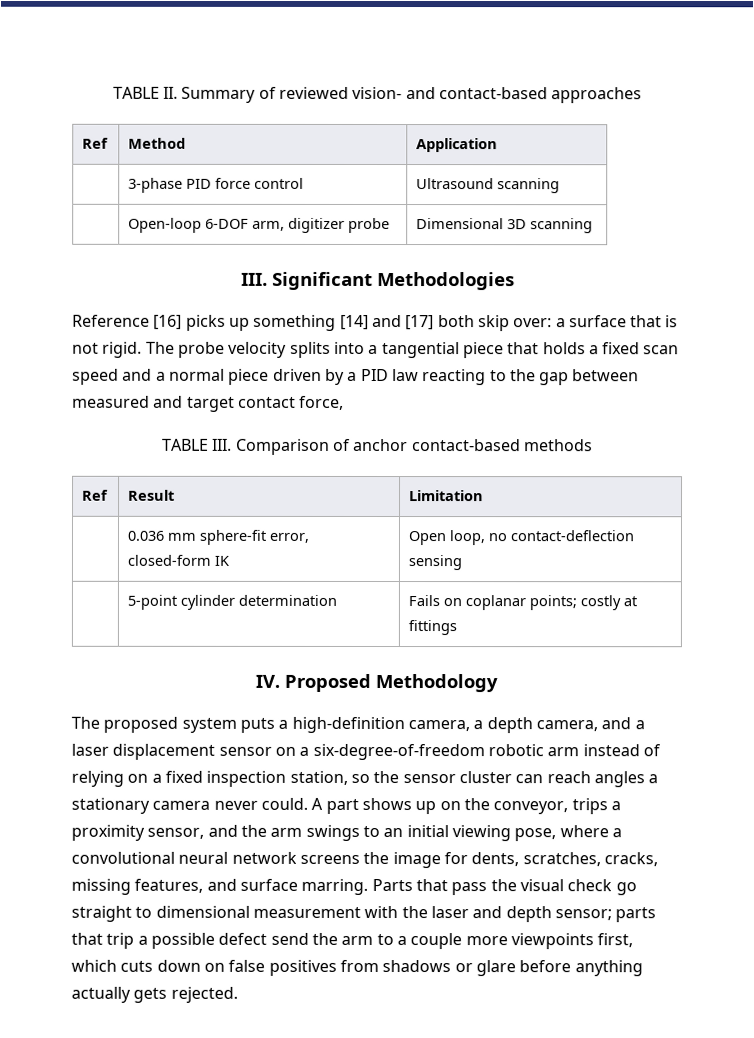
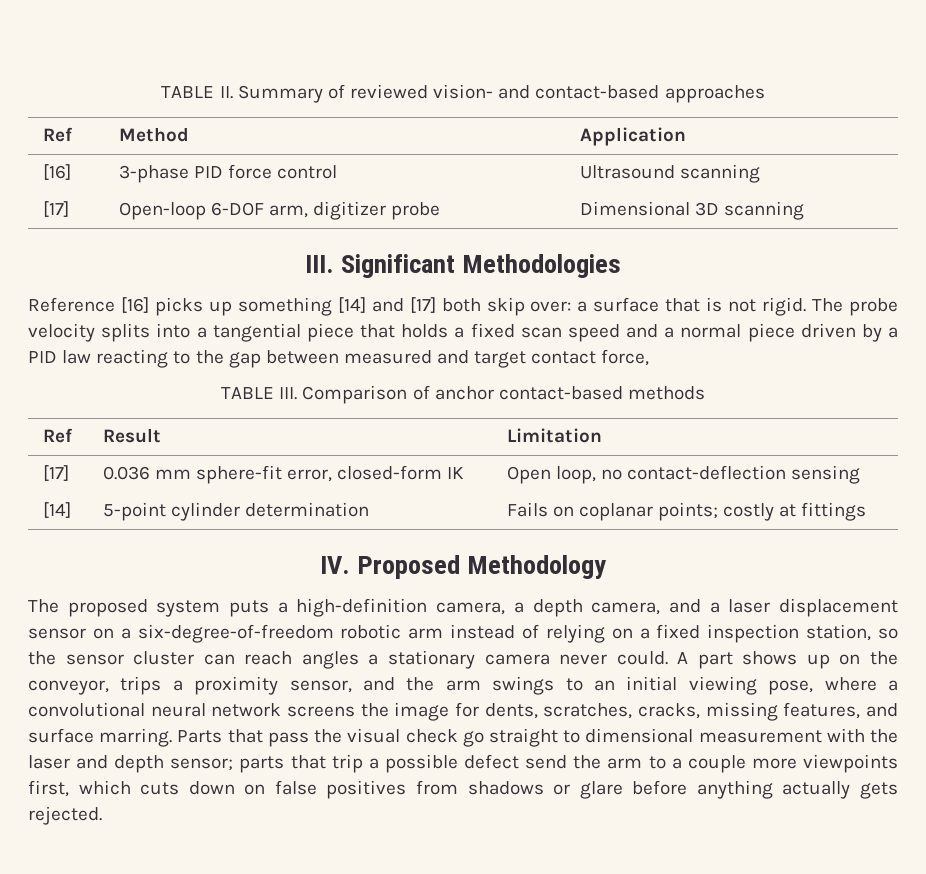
- | 3-phase PID force control | Ultrasound scanning
+ [16] | 3-phase PID force control | Ultrasound scanning
- | Open-loop 6-DOF arm, digitizer probe | Dimensional 3D scanning
+ [17] | Open-loop 6-DOF arm, digitizer probe | Dimensional 3D scanning
- | 0.036 mm sphere-fit error, closed-form IK | Open loop, no contact-deflection sensing
+ [17] | 0.036 mm sphere-fit error, closed-form IK | Open loop, no contact-deflection sensing
- | 5-point cylinder determination | Fails on coplanar points; costly at fittings
+ [14] | 5-point cylinder determination | Fails on coplanar points; costly at fittings

